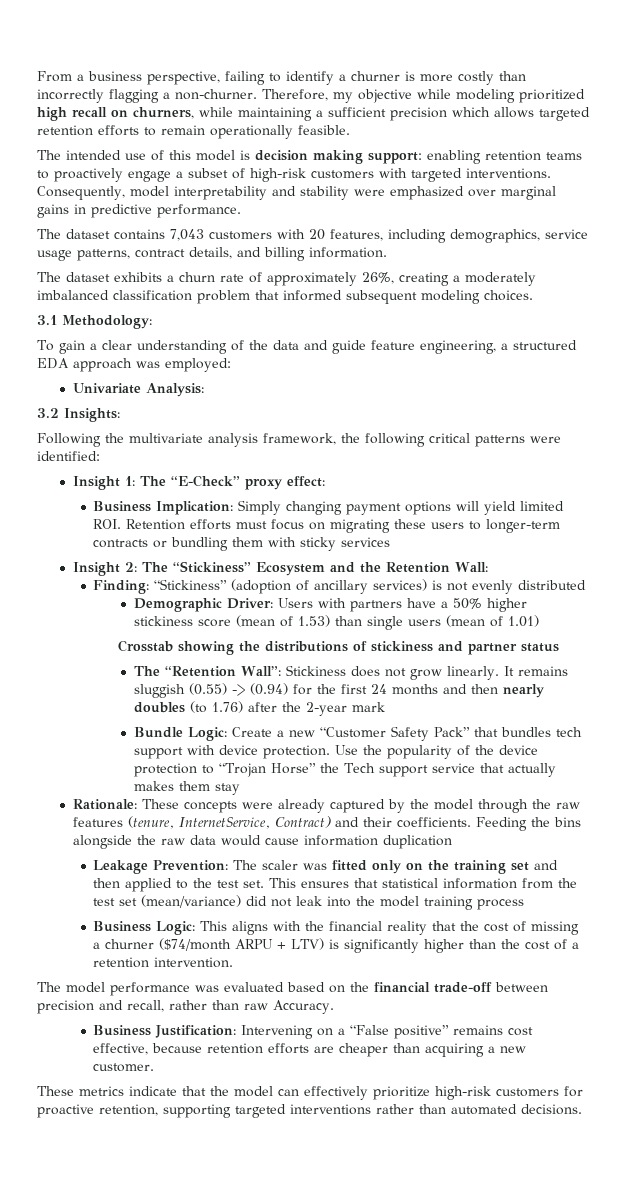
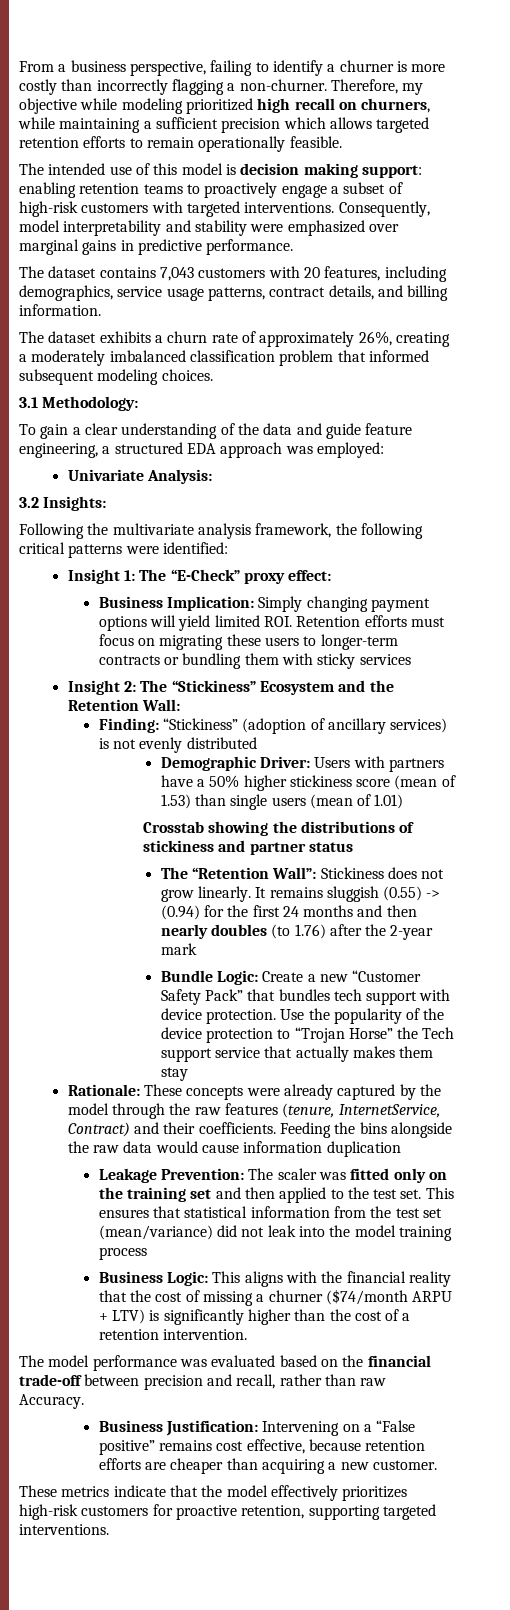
- These metrics indicate that the model can effectively prioritize high-risk customers for proactive retention, supporting targeted interventions rather than automated decisions.
+ These metrics indicate that the model effectively prioritizes high-risk customers for proactive retention, supporting targeted interventions.

